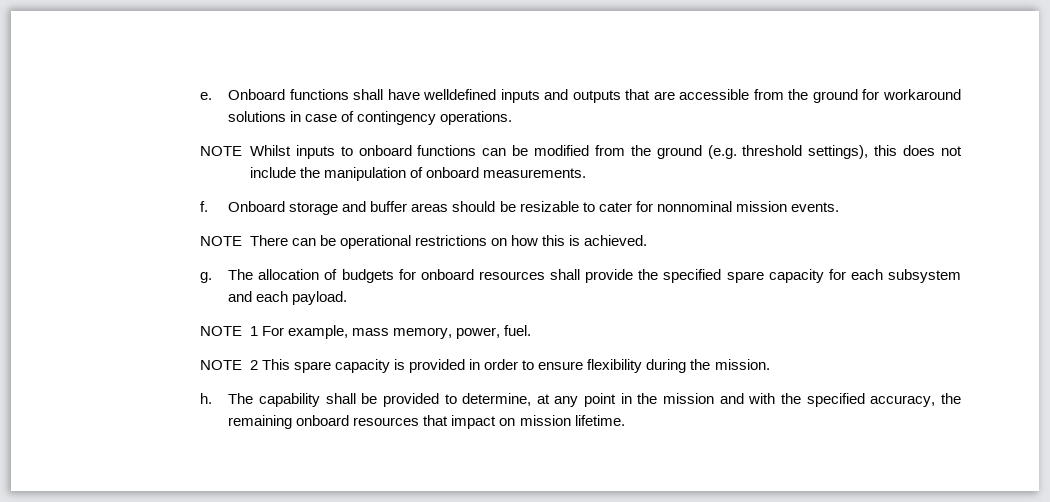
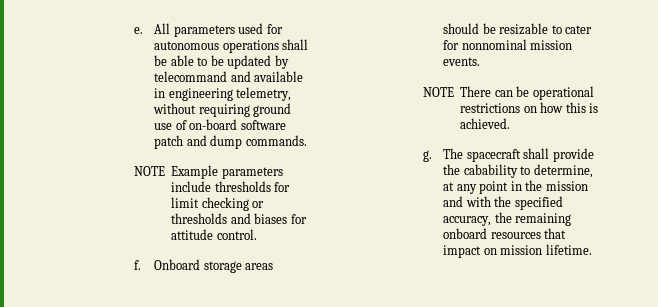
- Onboard functions shall have welldefined inputs and outputs that are accessible from the ground for workaround solutions in case of contingency operations.
- NOTE Whilst inputs to onboard functions can be modified from the ground (e.g. threshold settings), this does not include the manipulation of onboard measurements.
+ All parameters used for autonomous operations shall be able to be updated by telecommand and available in engineering telemetry, without requiring ground use of on-board software patch and dump commands.
+ NOTE Example parameters include thresholds for limit checking or thresholds and biases for attitude control.
- Onboard storage and buffer areas should be resizable to cater for nonnominal mission events.
+ Onboard storage areas should be resizable to cater for nonnominal mission events.
- The allocation of budgets for onboard resources shall provide the specified spare capacity for each subsystem and each payload.
- NOTE 1 For example, mass memory, power, fuel.
- NOTE 2 This spare capacity is provided in order to ensure flexibility during the mission.
- h. The capability shall be provided to determine, at any point in the mission and with the specified accuracy, the remaining onboard resources that impact on mission lifetime.
+ The spacecraft shall provide the cabability to determine, at any point in the mission and with the specified accuracy, the remaining onboard resources that impact on mission lifetime.

